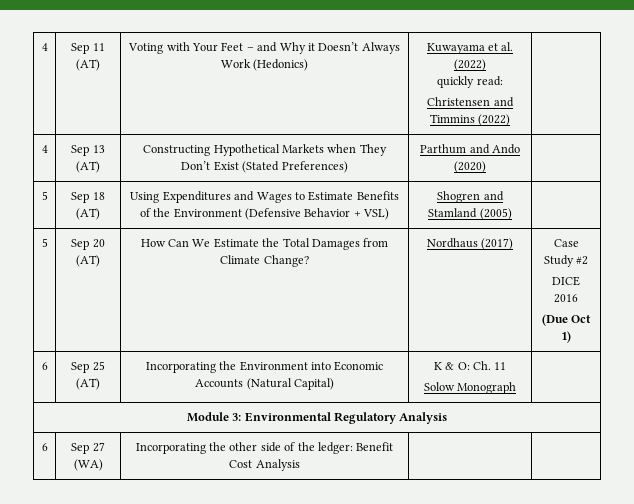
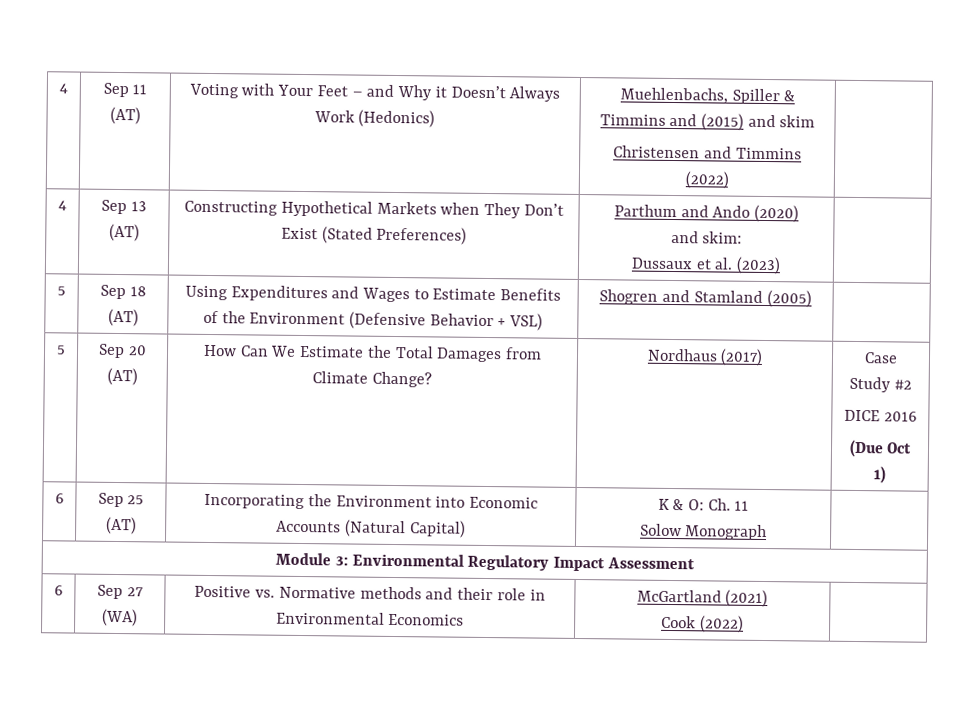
- 4 | Sep 11 (AT) | Voting with Your Feet – and Why it Doesn’t Always Work (Hedonics) | Kuwayama et al. (2022)
- quickly read:
+ 4 | Sep 11 (AT) | Voting with Your Feet – and Why it Doesn’t Always Work (Hedonics) | Muehlenbachs, Spiller & Timmins and (2015) and skim
- 4 | Sep 13 (AT) | Constructing Hypothetical Markets when They Don’t Exist (Stated Preferences) | Parthum and Ando (2020) |
+ 4 | Sep 13 (AT) | Constructing Hypothetical Markets when They Don’t Exist (Stated Preferences) | Parthum and Ando (2020)
+ and skim:
+ Dussaux et al. (2023) |
- Module 3: Environmental Regulatory Analysis
+ Module 3: Environmental Regulatory Impact Assessment
- 6 | Sep 27 (WA) | Incorporating the other side of the ledger: Benefit Cost Analysis | |
+ 6 | Sep 27 (WA) | Positive vs. Normative methods and their role in Environmental Economics | McGartland (2021)
+ Cook (2022) |

